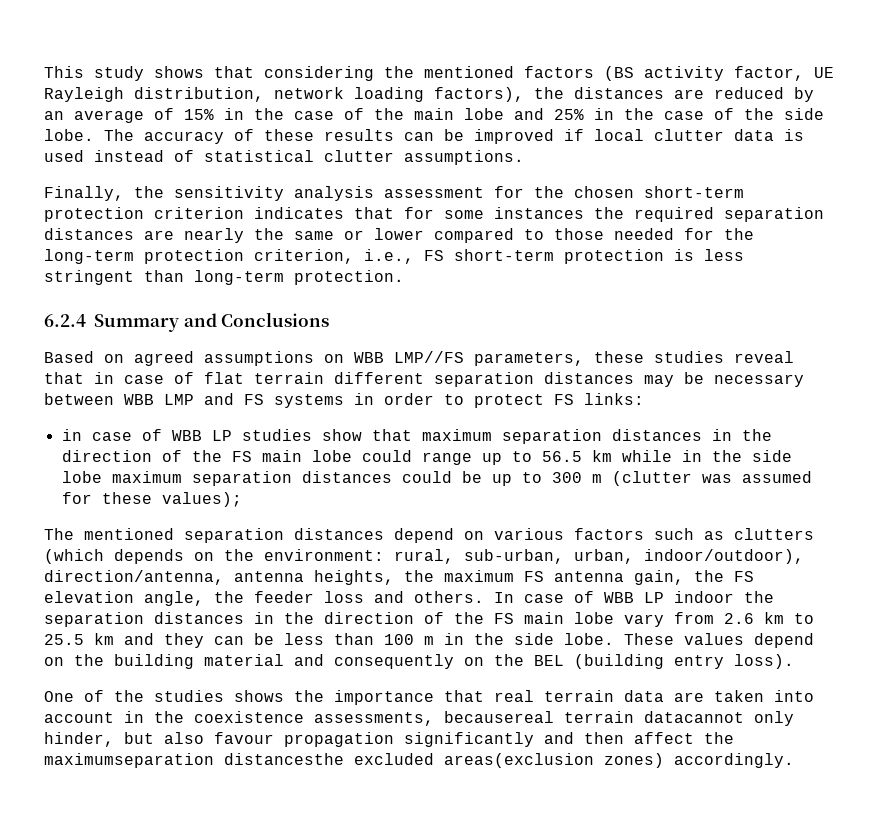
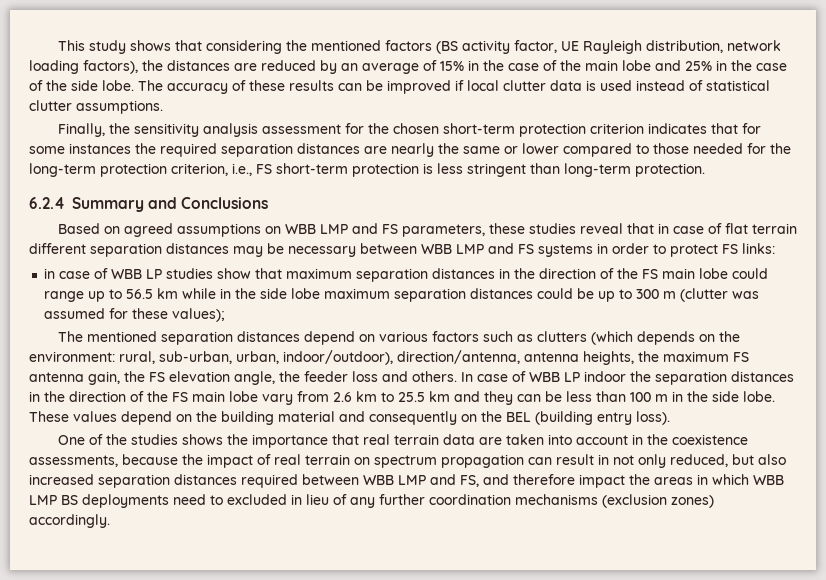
- Based on agreed assumptions on WBB LMP//FS parameters, these studies reveal that in case of flat terrain different separation distances may be necessary between WBB LMP and FS systems in order to protect FS links:
+ Based on agreed assumptions on WBB LMP and FS parameters, these studies reveal that in case of flat terrain different separation distances may be necessary between WBB LMP and FS systems in order to protect FS links:
- One of the studies shows the importance that real terrain data are taken into account in the coexistence assessments, becausereal terrain datacannot only hinder, but also favour propagation significantly and then affect the maximumseparation distancesthe excluded areas(exclusion zones) accordingly.
+ One of the studies shows the importance that real terrain data are taken into account in the coexistence assessments, because the impact of real terrain on spectrum propagation can result in not only reduced, but also increased separation distances required between WBB LMP and FS, and therefore impact the areas in which WBB LMP BS deployments need to excluded in lieu of any further coordination mechanisms (exclusion zones) accordingly.

